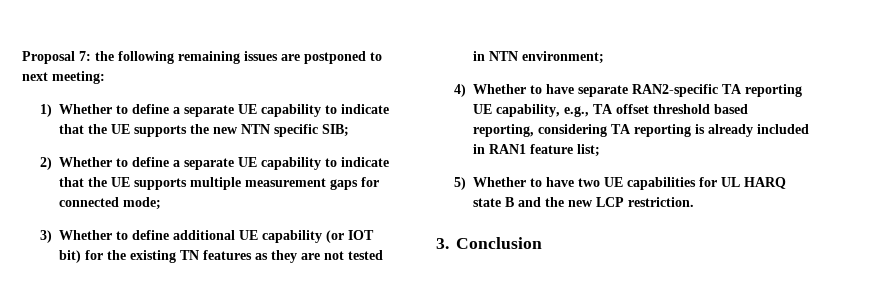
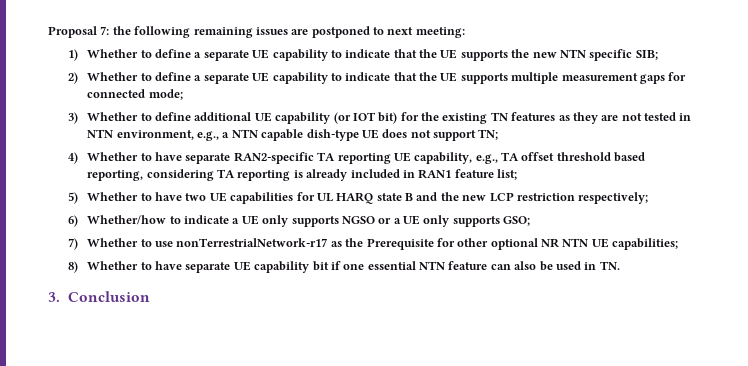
- 3) Whether to define additional UE capability (or IOT bit) for the existing TN features as they are not tested in NTN environment;
+ 3) Whether to define additional UE capability (or IOT bit) for the existing TN features as they are not tested in NTN environment, e.g., a NTN capable dish-type UE does not support TN;
- 5) Whether to have two UE capabilities for UL HARQ state B and the new LCP restriction.
+ 5) Whether to have two UE capabilities for UL HARQ state B and the new LCP restriction respectively;
+ 6) Whether/how to indicate a UE only supports NGSO or a UE only supports GSO;
+ 7) Whether to use nonTerrestrialNetwork-r17 as the Prerequisite for other optional NR NTN UE capabilities;
+ 8) Whether to have separate UE capability bit if one essential NTN feature can also be used in TN.

